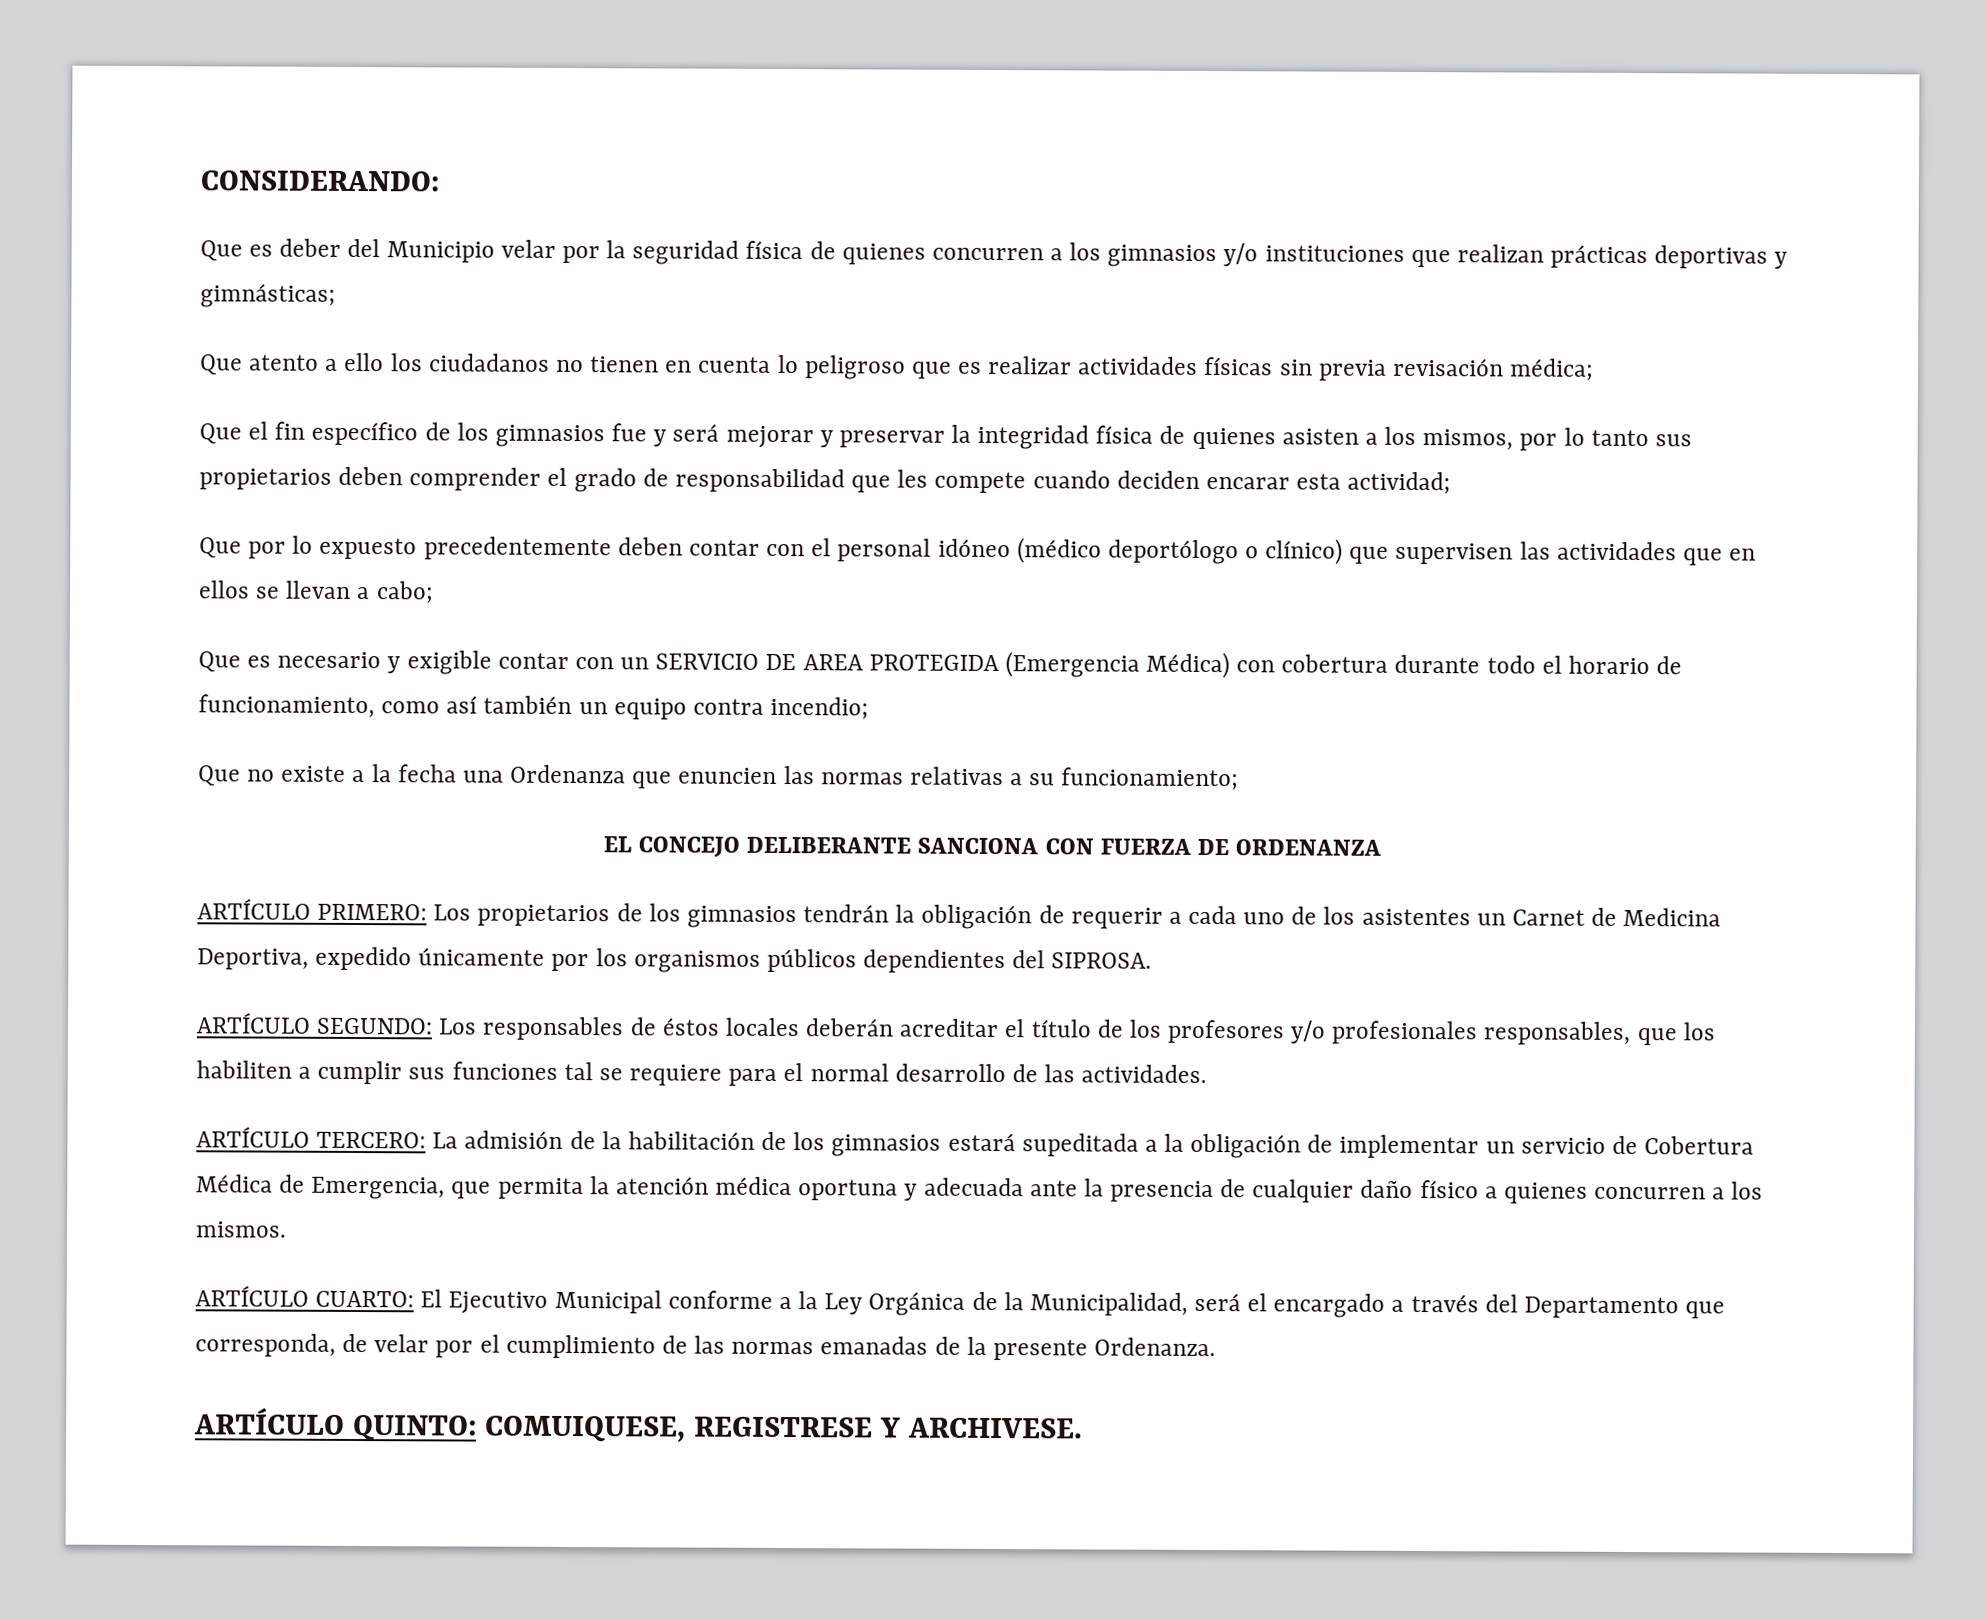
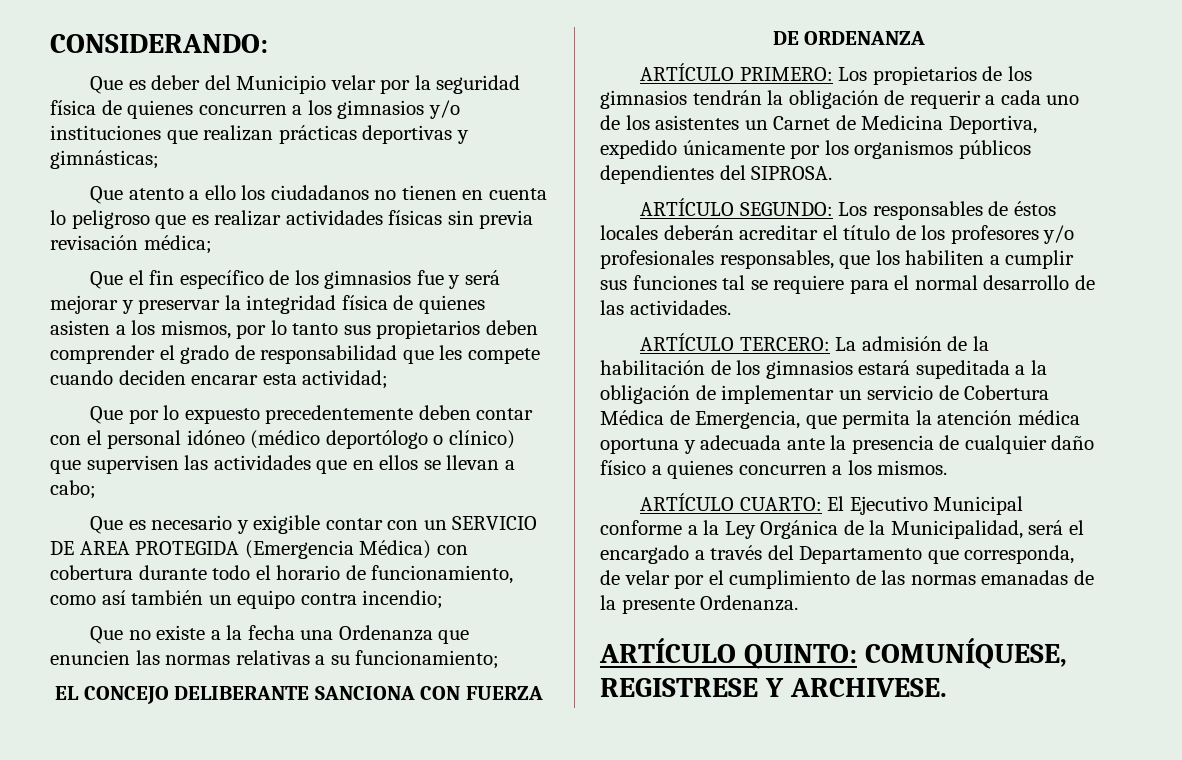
- ARTÍCULO QUINTO: COMUIQUESE, REGISTRESE Y ARCHIVESE.
+ ARTÍCULO QUINTO: COMUNÍQUESE, REGISTRESE Y ARCHIVESE.

